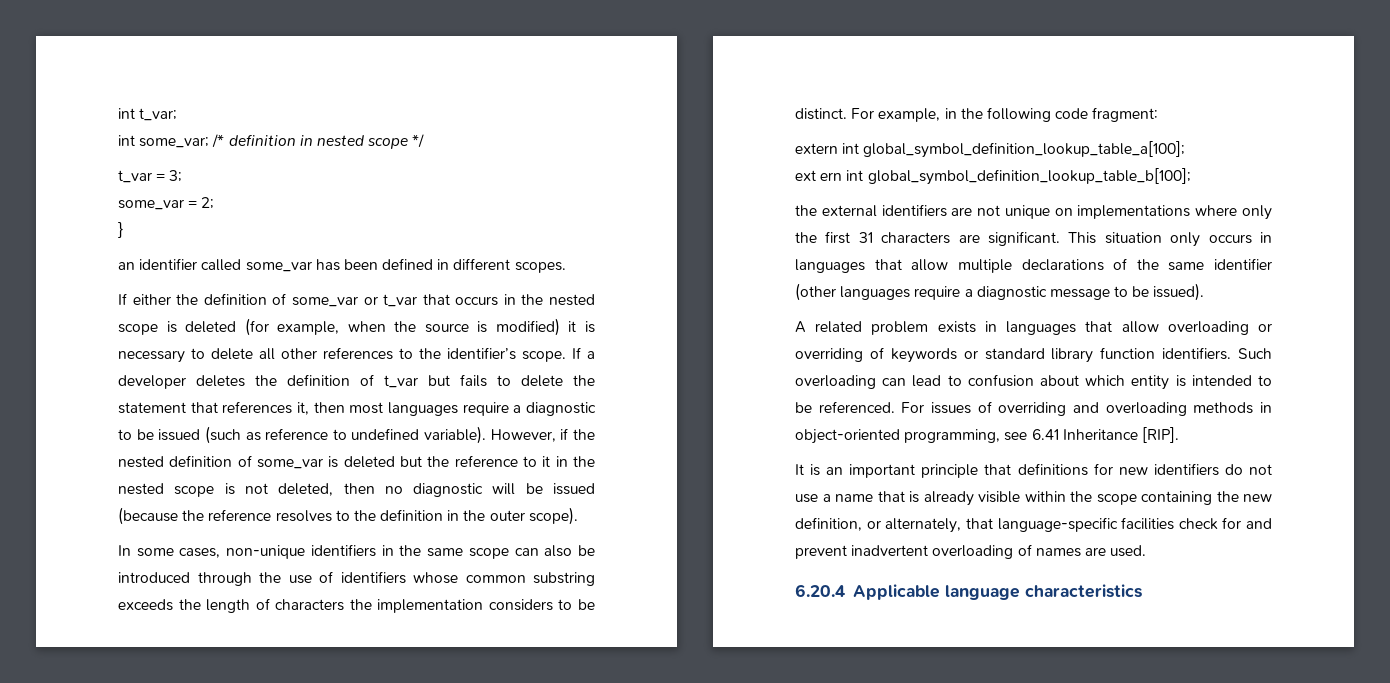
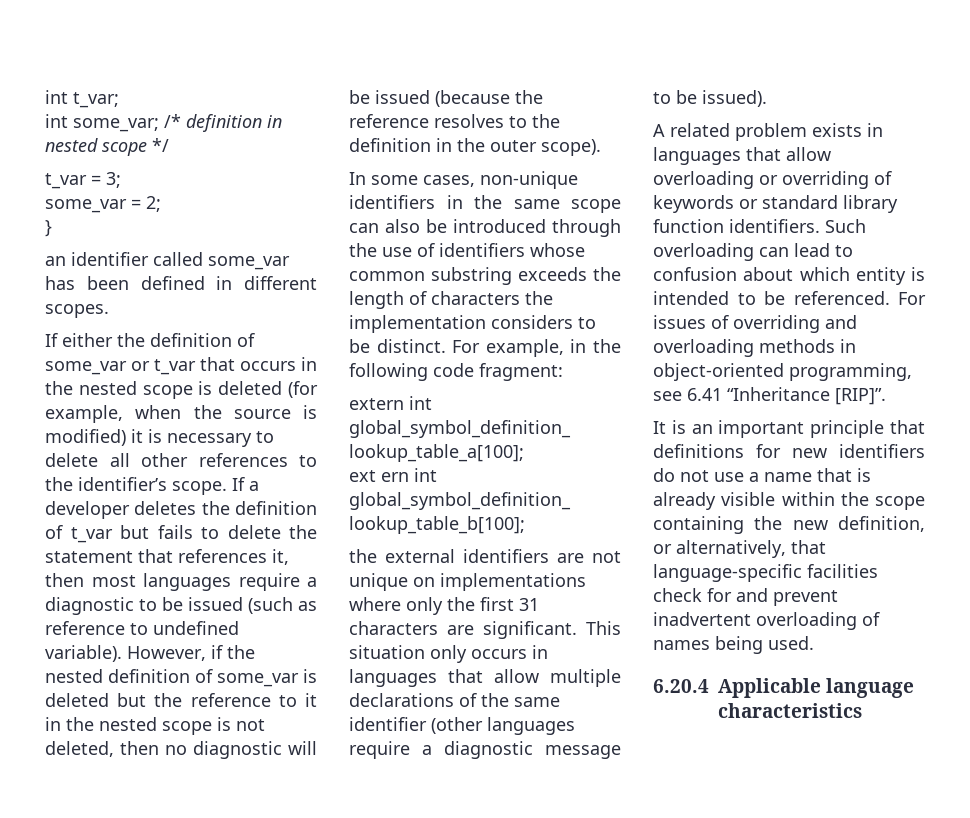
- For issues of overriding and overloading methods in object-oriented programming, see 6.41 Inheritance [RIP].
+ For issues of overriding and overloading methods in object-oriented programming, see 6.41 “Inheritance [RIP]”.
- It is an important principle that definitions for new identifiers do not use a name that is already visible within the scope containing the new definition, or alternately, that language-specific facilities check for and prevent inadvertent overloading of names are used.
+ It is an important principle that definitions for new identifiers do not use a name that is already visible within the scope containing the new definition, or alternatively, that language-specific facilities check for and prevent inadvertent overloading of names being used.

